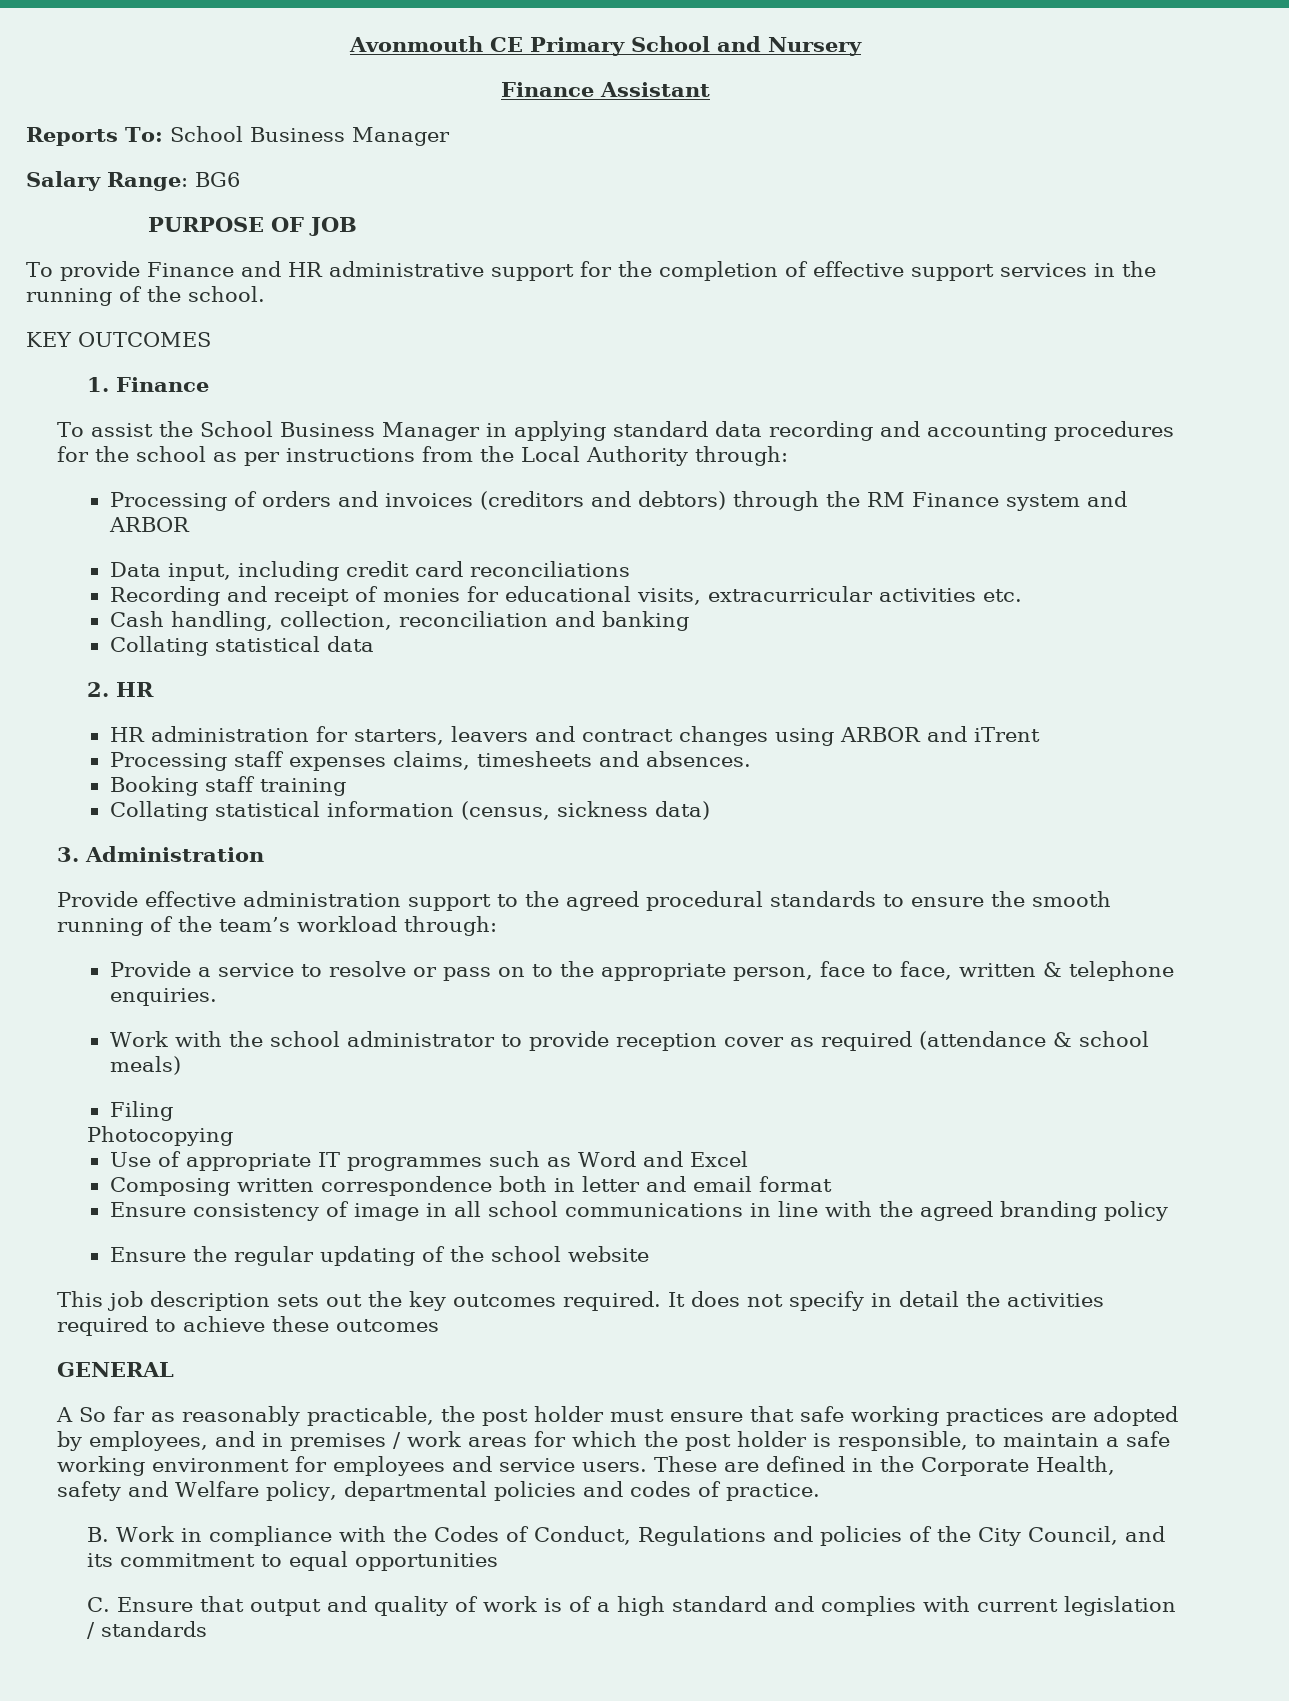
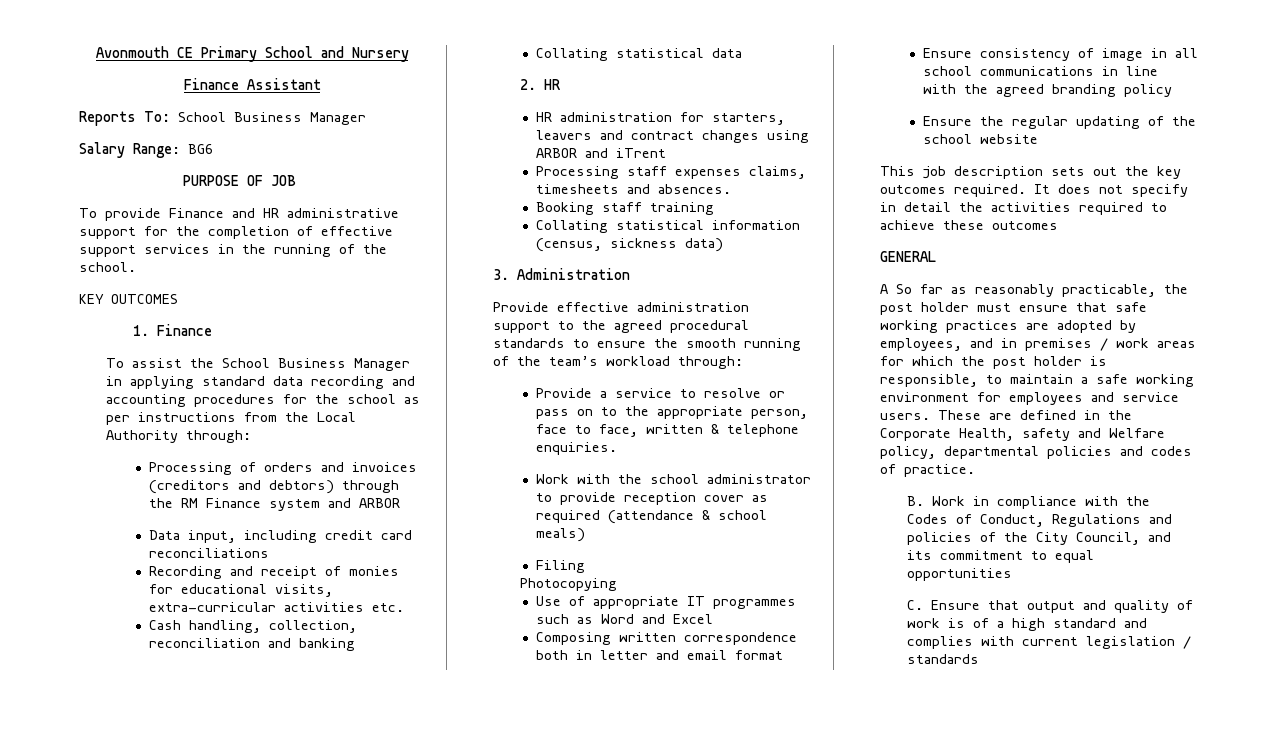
- Recording and receipt of monies for educational visits, extracurricular activities etc.
+ Recording and receipt of monies for educational visits, extra-curricular activities etc.

